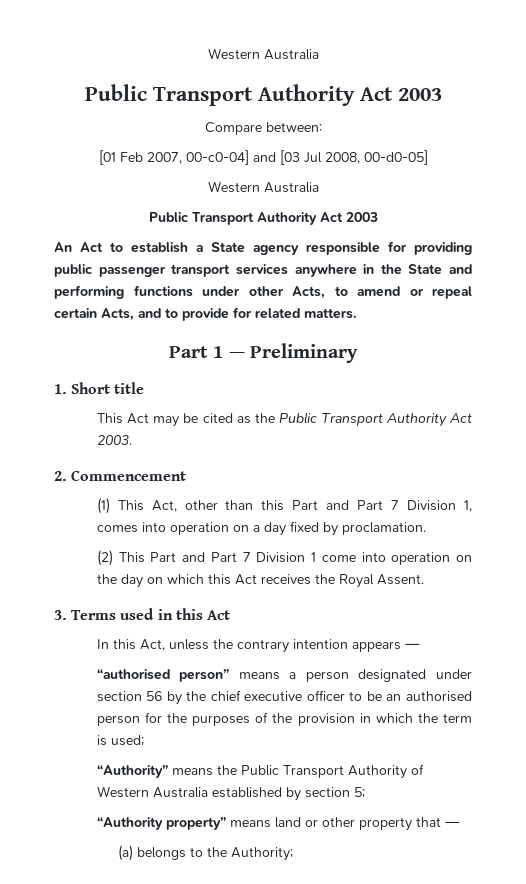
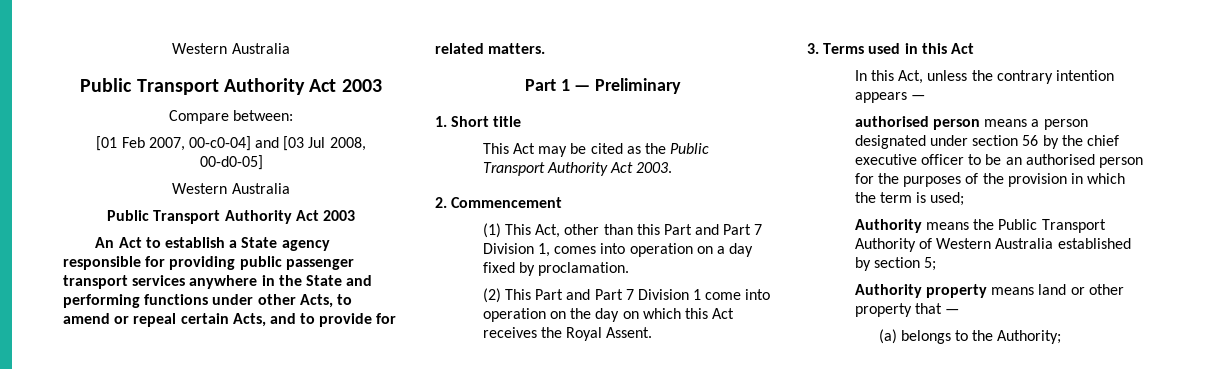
- “authorised person” means a person designated under section 56 by the chief executive officer to be an authorised person for the purposes of the provision in which the term is used;
+ authorised person means a person designated under section 56 by the chief executive officer to be an authorised person for the purposes of the provision in which the term is used;
- “Authority” means the Public Transport Authority of Western Australia established by section 5;
+ Authority means the Public Transport Authority of Western Australia established by section 5;
- “Authority property” means land or other property that —
+ Authority property means land or other property that —

